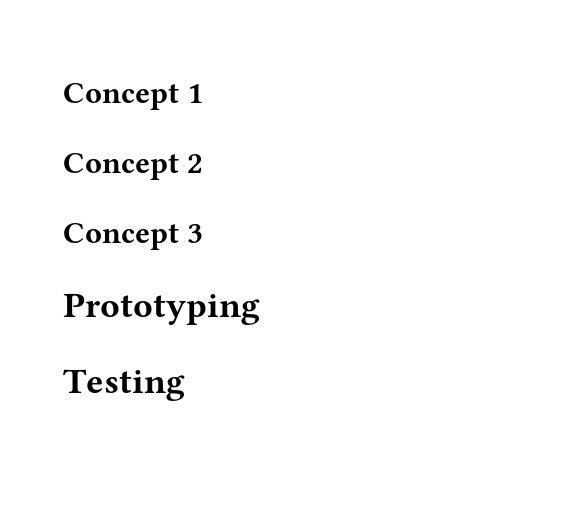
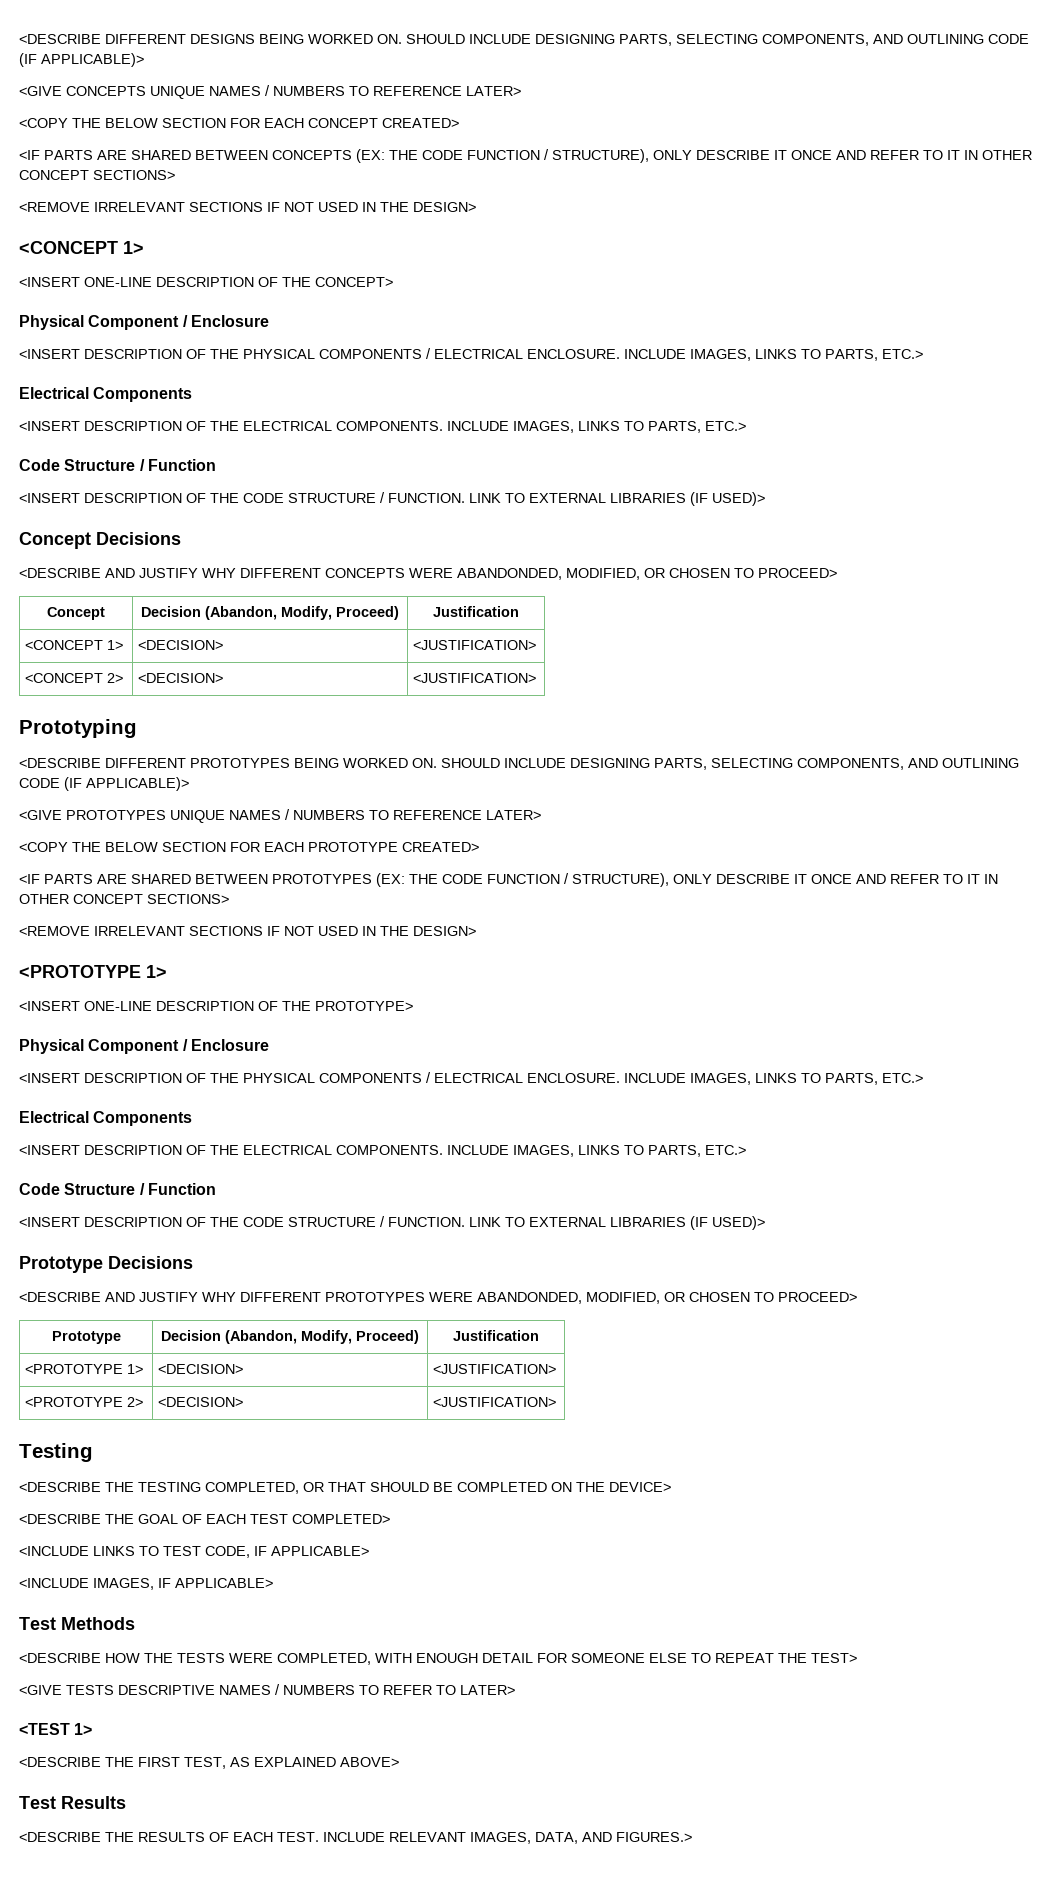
- Concept 1
- Concept 2
- Concept 3
+ <DESCRIBE DIFFERENT DESIGNS BEING WORKED ON. SHOULD INCLUDE DESIGNING PARTS, SELECTING COMPONENTS, AND OUTLINING CODE (IF APPLICABLE)>
+ <GIVE CONCEPTS UNIQUE NAMES / NUMBERS TO REFERENCE LATER>
+ <COPY THE BELOW SECTION FOR EACH CONCEPT CREATED>
+ <IF PARTS ARE SHARED BETWEEN CONCEPTS (EX: THE CODE FUNCTION / STRUCTURE), ONLY DESCRIBE IT ONCE AND REFER TO IT IN OTHER CONCEPT SECTIONS>
+ <REMOVE IRRELEVANT SECTIONS IF NOT USED IN THE DESIGN>
+ <CONCEPT 1>
+ <INSERT ONE-LINE DESCRIPTION OF THE CONCEPT>
+ Physical Component / Enclosure
+ <INSERT DESCRIPTION OF THE PHYSICAL COMPONENTS / ELECTRICAL ENCLOSURE. INCLUDE IMAGES, LINKS TO PARTS, ETC.>
+ Electrical Components
+ <INSERT DESCRIPTION OF THE ELECTRICAL COMPONENTS. INCLUDE IMAGES, LINKS TO PARTS, ETC.>
+ Code Structure / Function
+ <INSERT DESCRIPTION OF THE CODE STRUCTURE / FUNCTION. LINK TO EXTERNAL LIBRARIES (IF USED)>
+ Concept Decisions
+ <DESCRIBE AND JUSTIFY WHY DIFFERENT CONCEPTS WERE ABANDONDED, MODIFIED, OR CHOSEN TO PROCEED>
+ Concept | Decision (Abandon, Modify, Proceed) | Justification
+ <CONCEPT 1> | <DECISION> | <JUSTIFICATION>
+ <CONCEPT 2> | <DECISION> | <JUSTIFICATION>
  Prototyping
+ <DESCRIBE DIFFERENT PROTOTYPES BEING WORKED ON. SHOULD INCLUDE DESIGNING PARTS, SELECTING COMPONENTS, AND OUTLINING CODE (IF APPLICABLE)>
+ <GIVE PROTOTYPES UNIQUE NAMES / NUMBERS TO REFERENCE LATER>
+ <COPY THE BELOW SECTION FOR EACH PROTOTYPE CREATED>
+ <IF PARTS ARE SHARED BETWEEN PROTOTYPES (EX: THE CODE FUNCTION / STRUCTURE), ONLY DESCRIBE IT ONCE AND REFER TO IT IN OTHER CONCEPT SECTIONS>
+ <REMOVE IRRELEVANT SECTIONS IF NOT USED IN THE DESIGN>
+ <PROTOTYPE 1>
+ <INSERT ONE-LINE DESCRIPTION OF THE PROTOTYPE>
+ Physical Component / Enclosure
+ <INSERT DESCRIPTION OF THE PHYSICAL COMPONENTS / ELECTRICAL ENCLOSURE. INCLUDE IMAGES, LINKS TO PARTS, ETC.>
+ Electrical Components
+ <INSERT DESCRIPTION OF THE ELECTRICAL COMPONENTS. INCLUDE IMAGES, LINKS TO PARTS, ETC.>
+ Code Structure / Function
+ <INSERT DESCRIPTION OF THE CODE STRUCTURE / FUNCTION. LINK TO EXTERNAL LIBRARIES (IF USED)>
+ Prototype Decisions
+ <DESCRIBE AND JUSTIFY WHY DIFFERENT PROTOTYPES WERE ABANDONDED, MODIFIED, OR CHOSEN TO PROCEED>
+ Prototype | Decision (Abandon, Modify, Proceed) | Justification
+ <PROTOTYPE 1> | <DECISION> | <JUSTIFICATION>
+ <PROTOTYPE 2> | <DECISION> | <JUSTIFICATION>
  Testing
+ <DESCRIBE THE TESTING COMPLETED, OR THAT SHOULD BE COMPLETED ON THE DEVICE>
+ <DESCRIBE THE GOAL OF EACH TEST COMPLETED>
+ <INCLUDE LINKS TO TEST CODE, IF APPLICABLE>
+ <INCLUDE IMAGES, IF APPLICABLE>
+ Test Methods
+ <DESCRIBE HOW THE TESTS WERE COMPLETED, WITH ENOUGH DETAIL FOR SOMEONE ELSE TO REPEAT THE TEST>
+ <GIVE TESTS DESCRIPTIVE NAMES / NUMBERS TO REFER TO LATER>
+ <TEST 1>
+ <DESCRIBE THE FIRST TEST, AS EXPLAINED ABOVE>
+ Test Results
+ <DESCRIBE THE RESULTS OF EACH TEST. INCLUDE RELEVANT IMAGES, DATA, AND FIGURES.>

